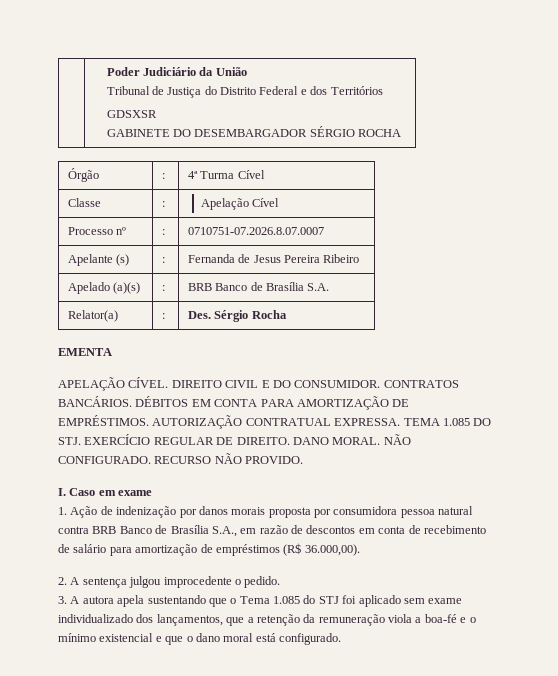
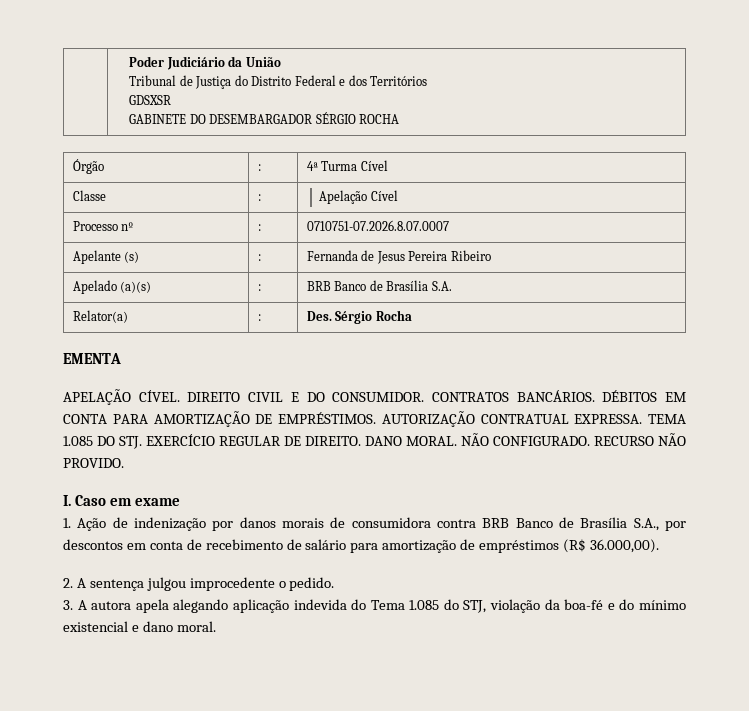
- 1. Ação de indenização por danos morais proposta por consumidora pessoa natural contra BRB Banco de Brasília S.A., em razão de descontos em conta de recebimento de salário para amortização de empréstimos (R$ 36.000,00).
+ 1. Ação de indenização por danos morais de consumidora contra BRB Banco de Brasília S.A., por descontos em conta de recebimento de salário para amortização de empréstimos (R$ 36.000,00).
- 3. A autora apela sustentando que o Tema 1.085 do STJ foi aplicado sem exame individualizado dos lançamentos, que a retenção da remuneração viola a boa-fé e o mínimo existencial e que o dano moral está configurado.
+ 3. A autora apela alegando aplicação indevida do Tema 1.085 do STJ, violação da boa-fé e do mínimo existencial e dano moral.

